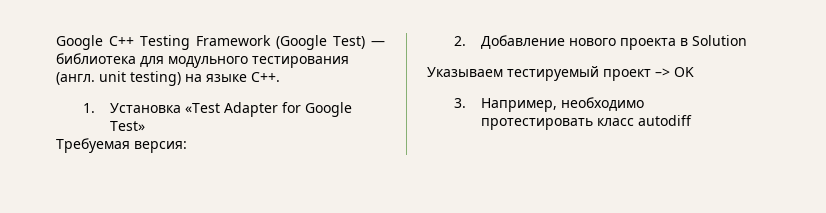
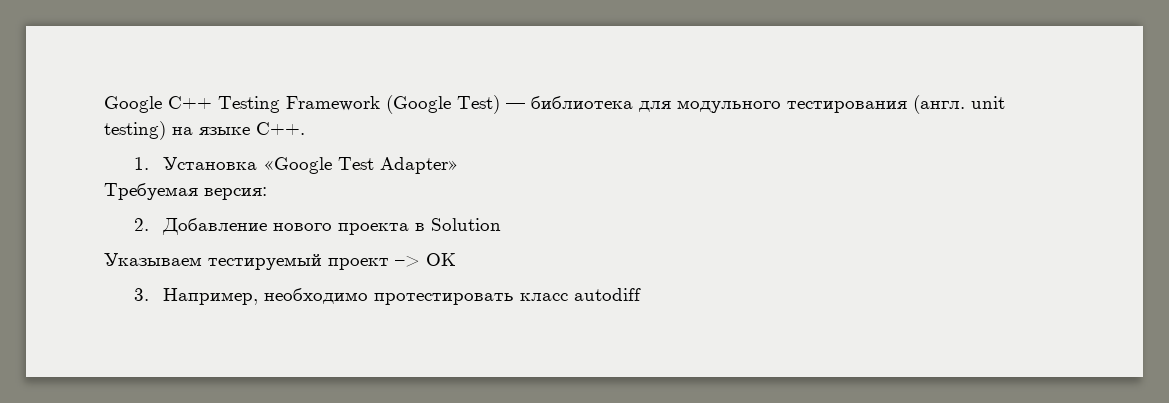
- 1. Установка «Test Adapter for Google Test»
+ 1. Установка «Google Test Adapter»

